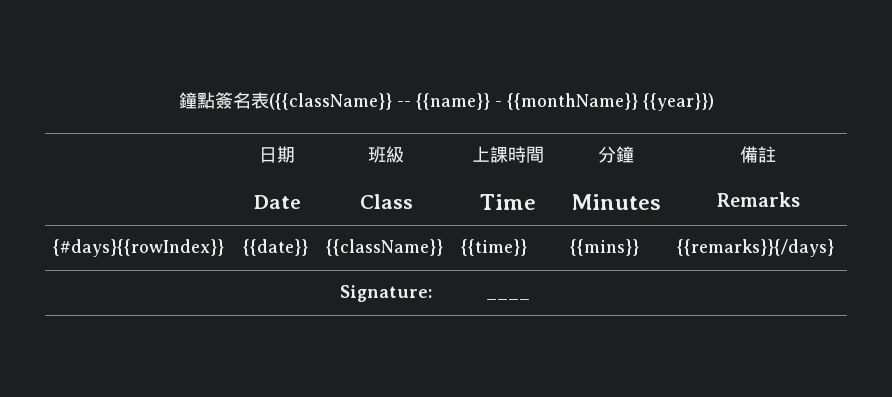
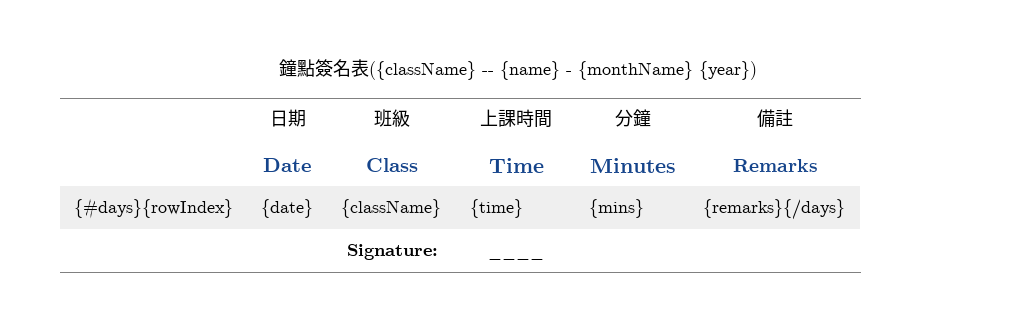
- 鐘點簽名表({{className}} -- {{name}} - {{monthName}} {{year}})
+ 鐘點簽名表({className} -- {name} - {monthName} {year})
- {#days}{{rowIndex}} | {{date}} | {{className}} | {{time}} | {{mins}} | {{remarks}}{/days}
+ {#days}{rowIndex} | {date} | {className} | {time} | {mins} | {remarks}{/days}

